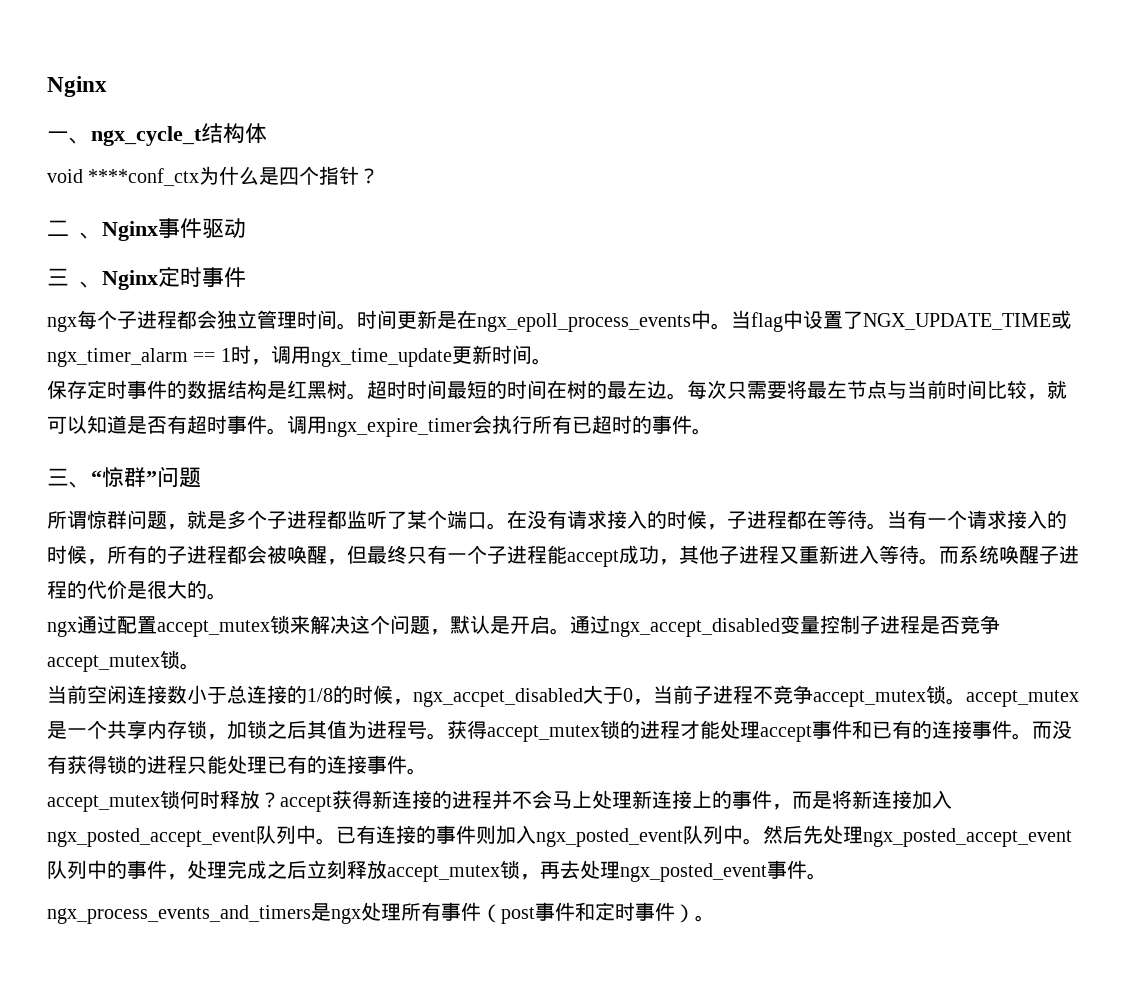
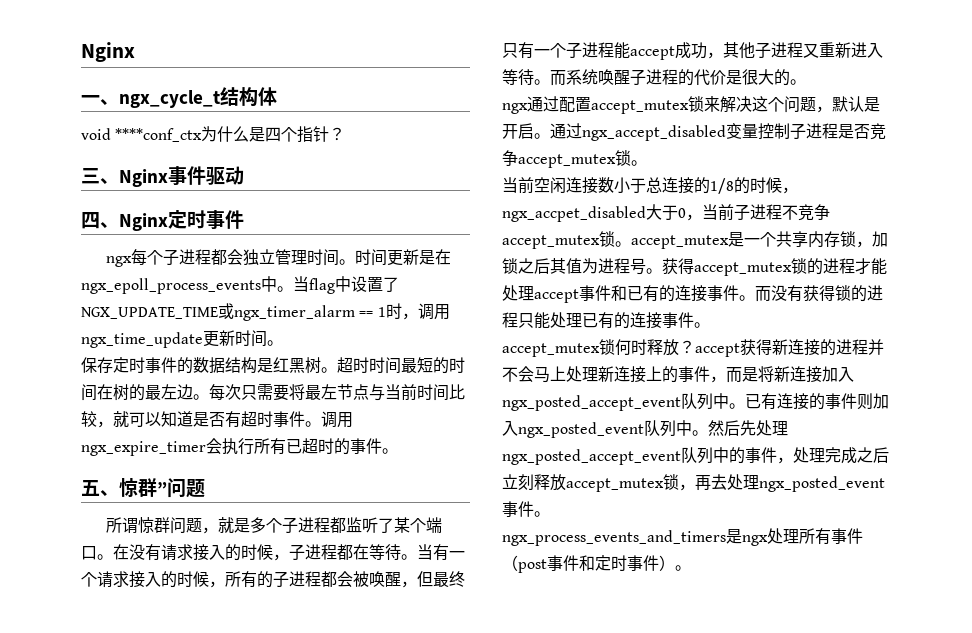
- 二、Nginx事件驱动
+ 三、Nginx事件驱动
- 三、Nginx定时事件
+ 四、Nginx定时事件
- 三、“惊群”问题
+ 五、惊群”问题

